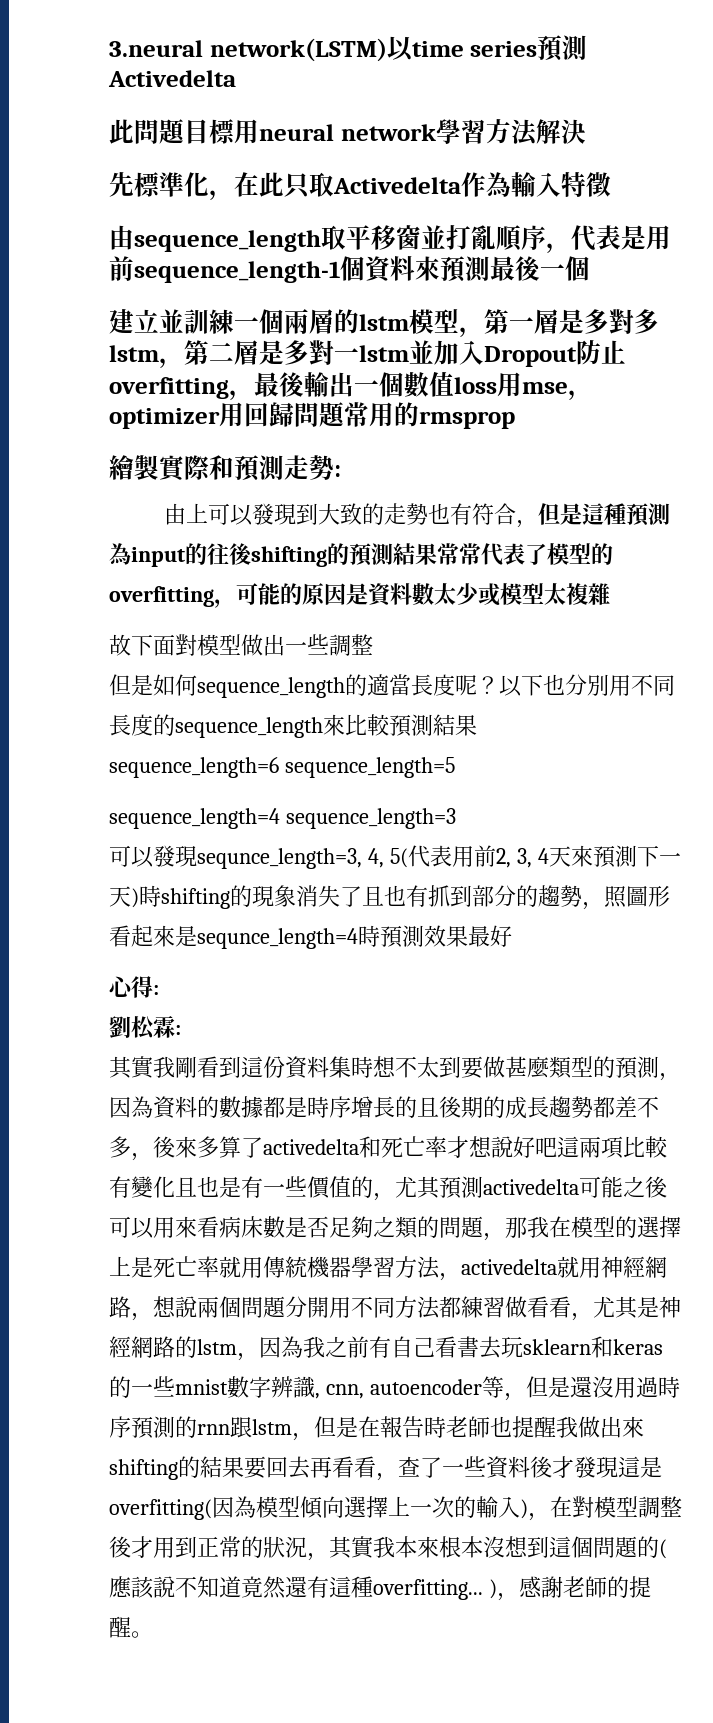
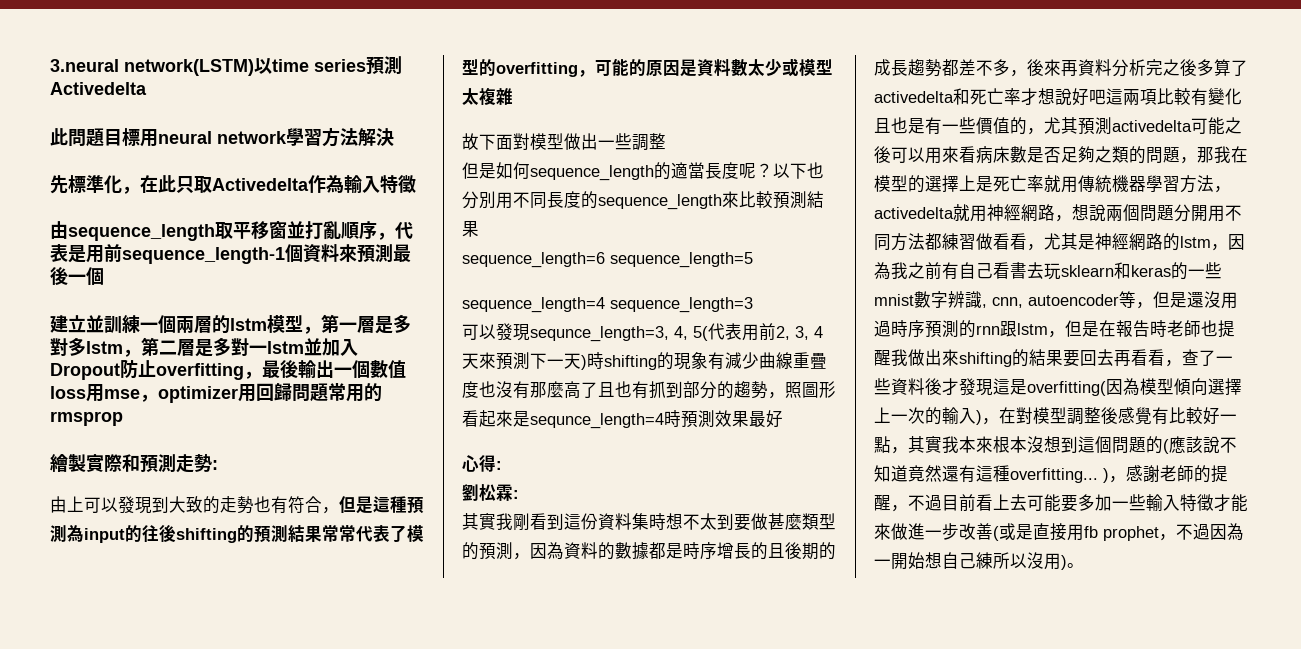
- 可以發現sequnce_length=3, 4, 5(代表用前2, 3, 4天來預測下一天)時shifting的現象消失了且也有抓到部分的趨勢，照圖形看起來是sequnce_length=4時預測效果最好
+ 可以發現sequnce_length=3, 4, 5(代表用前2, 3, 4天來預測下一天)時shifting的現象有減少曲線重疊度也沒有那麼高了且也有抓到部分的趨勢，照圖形看起來是sequnce_length=4時預測效果最好
- 其實我剛看到這份資料集時想不太到要做甚麼類型的預測，因為資料的數據都是時序增長的且後期的成長趨勢都差不多，後來多算了activedelta和死亡率才想說好吧這兩項比較有變化且也是有一些價值的，尤其預測activedelta可能之後可以用來看病床數是否足夠之類的問題，那我在模型的選擇上是死亡率就用傳統機器學習方法，activedelta就用神經網路，想說兩個問題分開用不同方法都練習做看看，尤其是神經網路的lstm，因為我之前有自己看書去玩sklearn和keras的一些mnist數字辨識, cnn, autoencoder等，但是還沒用過時序預測的rnn跟lstm，但是在報告時老師也提醒我做出來shifting的結果要回去再看看，查了一些資料後才發現這是overfitting(因為模型傾向選擇上一次的輸入)，在對模型調整後才用到正常的狀況，其實我本來根本沒想到這個問題的(應該說不知道竟然還有這種overfitting... )，感謝老師的提醒。
+ 其實我剛看到這份資料集時想不太到要做甚麼類型的預測，因為資料的數據都是時序增長的且後期的成長趨勢都差不多，後來再資料分析完之後多算了activedelta和死亡率才想說好吧這兩項比較有變化且也是有一些價值的，尤其預測activedelta可能之後可以用來看病床數是否足夠之類的問題，那我在模型的選擇上是死亡率就用傳統機器學習方法，activedelta就用神經網路，想說兩個問題分開用不同方法都練習做看看，尤其是神經網路的lstm，因為我之前有自己看書去玩sklearn和keras的一些mnist數字辨識, cnn, autoencoder等，但是還沒用過時序預測的rnn跟lstm，但是在報告時老師也提醒我做出來shifting的結果要回去再看看，查了一些資料後才發現這是overfitting(因為模型傾向選擇上一次的輸入)，在對模型調整後感覺有比較好一點，其實我本來根本沒想到這個問題的(應該說不知道竟然還有這種overfitting... )，感謝老師的提醒，不過目前看上去可能要多加一些輸入特徵才能來做進一步改善(或是直接用fb prophet，不過因為一開始想自己練所以沒用)。

